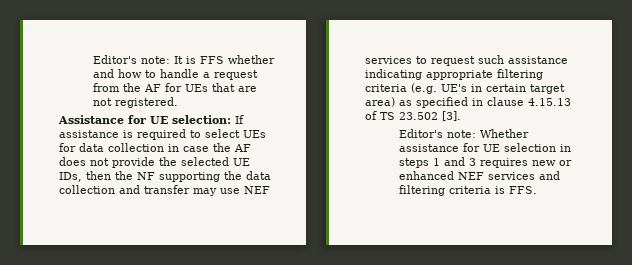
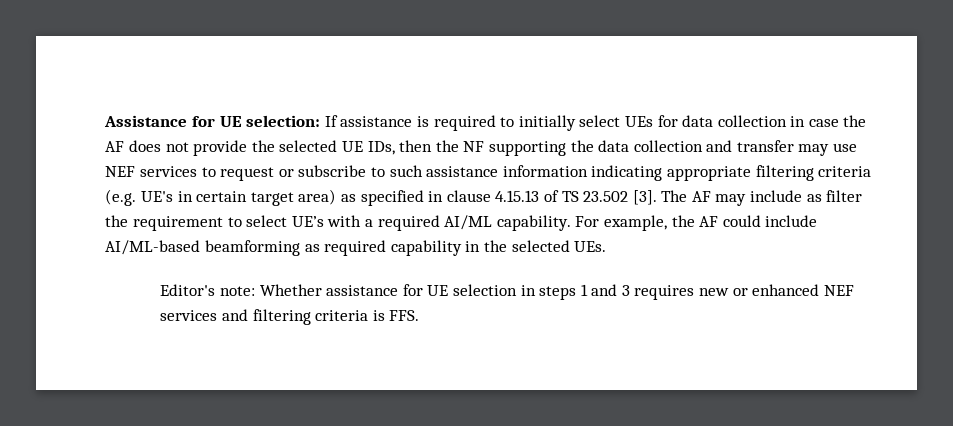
- Editor's note: It is FFS whether and how to handle a request from the AF for UEs that are not registered.
- If assistance is required to select UEs for data collection in case the AF does not provide the selected UE IDs, then the NF supporting the data collection and transfer may use NEF services to request such assistance indicating appropriate filtering criteria (e.g. UE's in certain target area) as specified in clause 4.15.13 of TS 23.502 [3].
+ If assistance is required to initially select UEs for data collection in case the AF does not provide the selected UE IDs, then the NF supporting the data collection and transfer may use NEF services to request or subscribe to such assistance information indicating appropriate filtering criteria (e.g. UE's in certain target area) as specified in clause 4.15.13 of TS 23.502 [3]. The AF may include as filter the requirement to select UE’s with a required AI/ML capability. For example, the AF could include AI/ML-based beamforming as required capability in the selected UEs.

